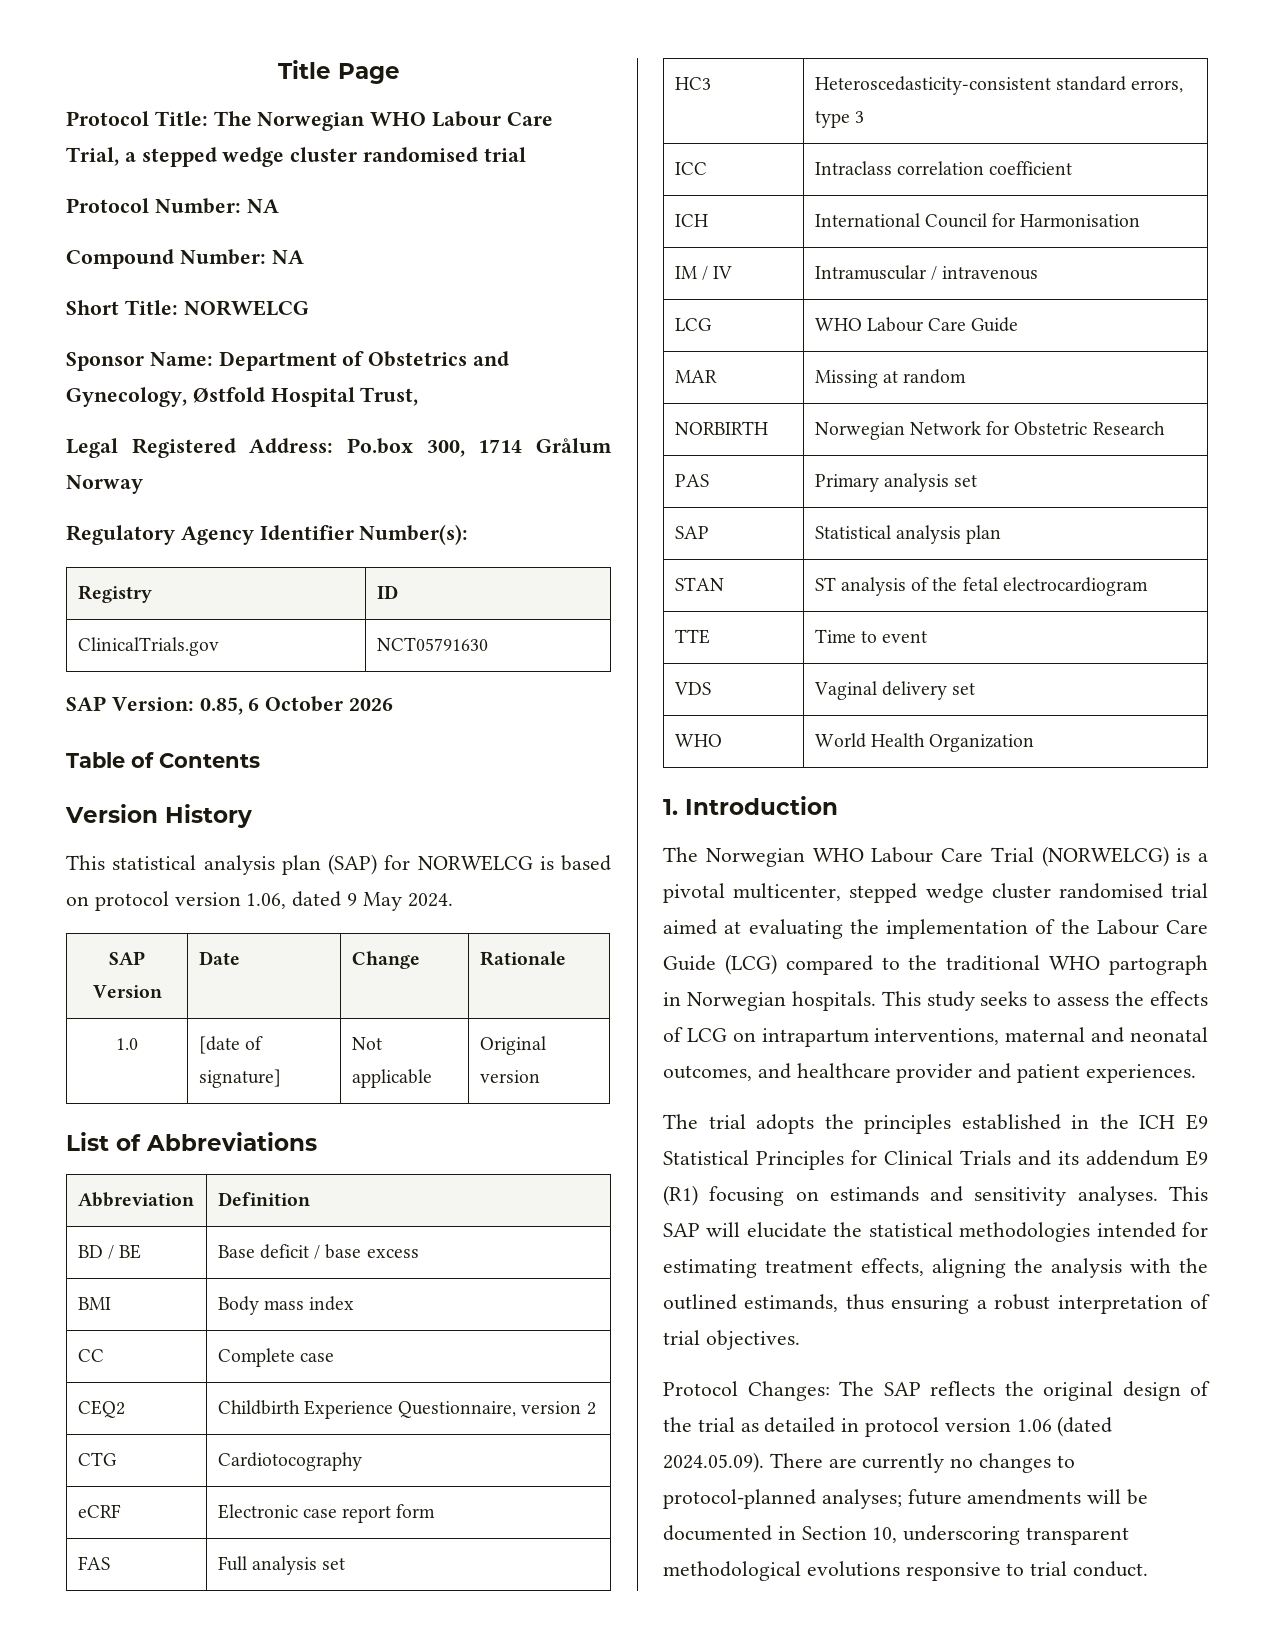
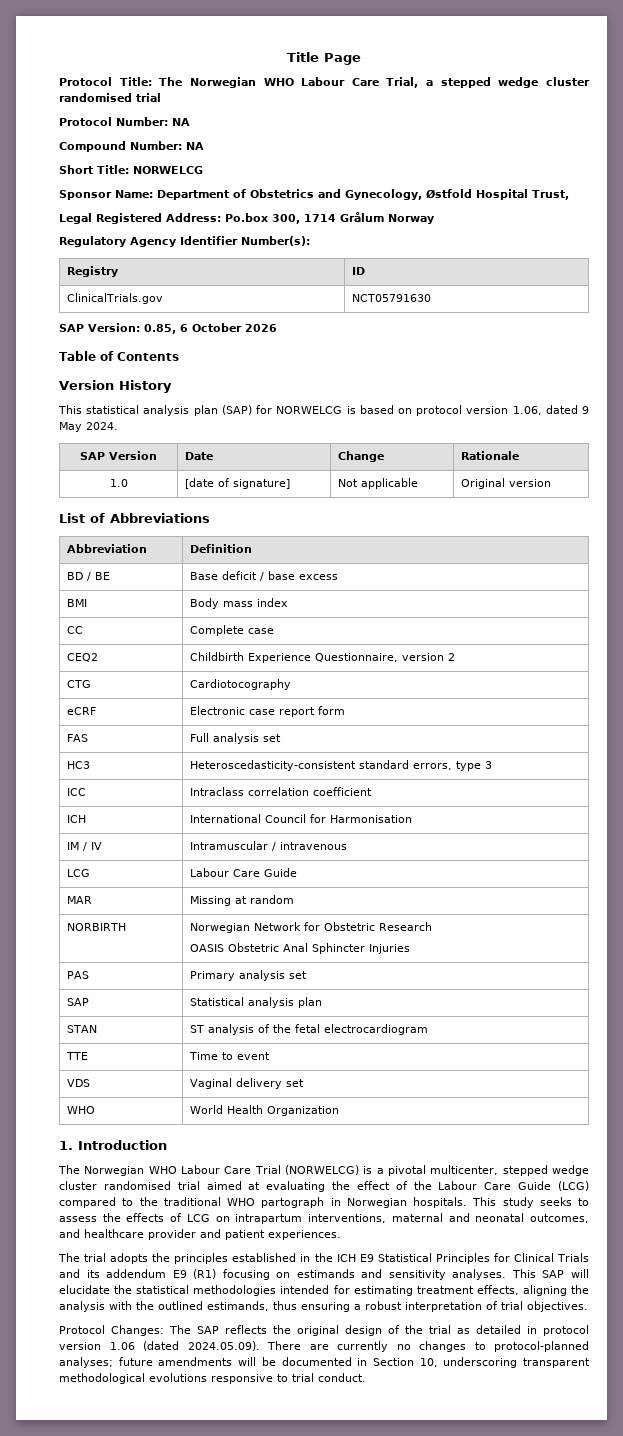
- LCG | WHO Labour Care Guide
+ LCG | Labour Care Guide
  NORBIRTH | Norwegian Network for Obstetric Research
+ OASIS Obstetric Anal Sphincter Injuries
- The Norwegian WHO Labour Care Trial (NORWELCG) is a pivotal multicenter, stepped wedge cluster randomised trial aimed at evaluating the implementation of the Labour Care Guide (LCG) compared to the traditional WHO partograph in Norwegian hospitals.
+ The Norwegian WHO Labour Care Trial (NORWELCG) is a pivotal multicenter, stepped wedge cluster randomised trial aimed at evaluating the effect of the Labour Care Guide (LCG) compared to the traditional WHO partograph in Norwegian hospitals.

